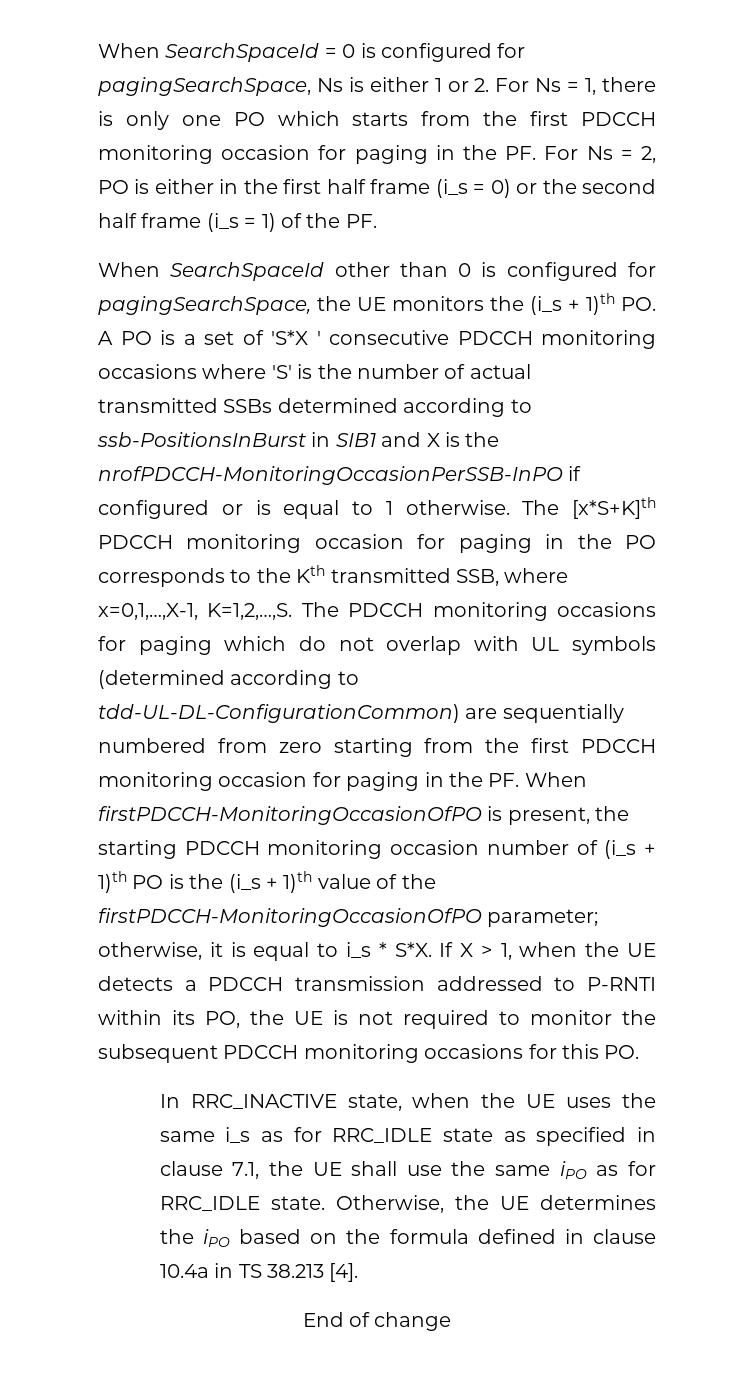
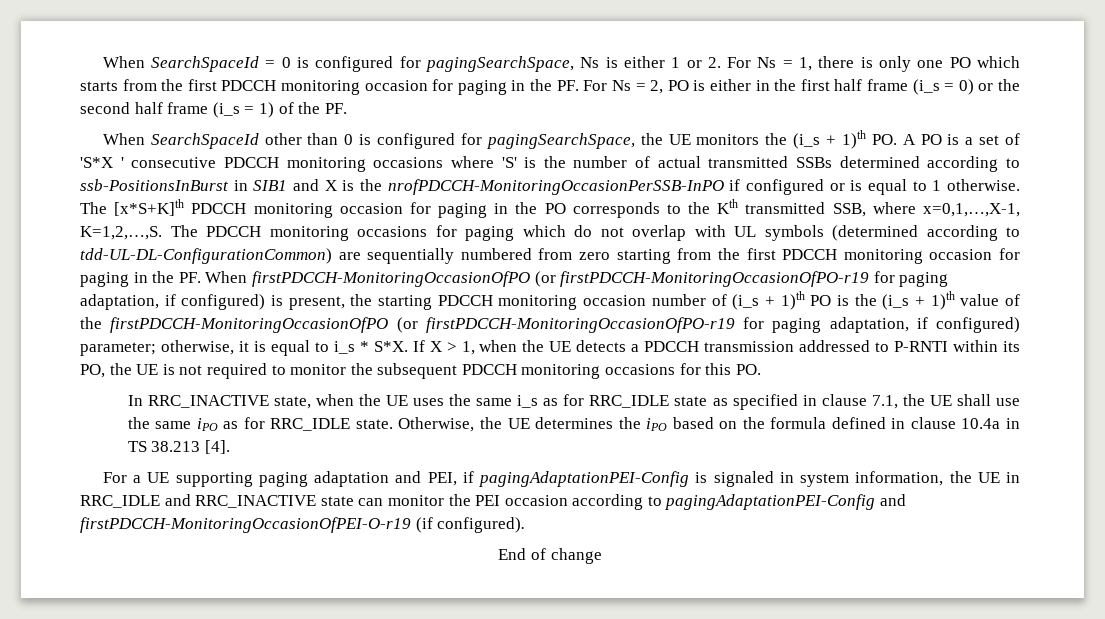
- The PDCCH monitoring occasions for paging which do not overlap with UL symbols (determined according to tdd-UL-DL-ConfigurationCommon) are sequentially numbered from zero starting from the first PDCCH monitoring occasion for paging in the PF. When firstPDCCH-MonitoringOccasionOfPO is present, the starting PDCCH monitoring occasion number of (i_s + 1)th PO is the (i_s + 1)th value of the firstPDCCH-MonitoringOccasionOfPO parameter;
+ The PDCCH monitoring occasions for paging which do not overlap with UL symbols (determined according to tdd-UL-DL-ConfigurationCommon) are sequentially numbered from zero starting from the first PDCCH monitoring occasion for paging in the PF. When firstPDCCH-MonitoringOccasionOfPO (or firstPDCCH-MonitoringOccasionOfPO-r19 for paging adaptation, if configured) is present, the starting PDCCH monitoring occasion number of (i_s + 1)th PO is the (i_s + 1)th value of the firstPDCCH-MonitoringOccasionOfPO (or firstPDCCH-MonitoringOccasionOfPO-r19 for paging adaptation, if configured) parameter;
+ For a UE supporting paging adaptation and PEI, if pagingAdaptationPEI-Config is signaled in system information, the UE in RRC_IDLE and RRC_INACTIVE state can monitor the PEI occasion according to pagingAdaptationPEI-Config and firstPDCCH-MonitoringOccasionOfPEI-O-r19 (if configured).

